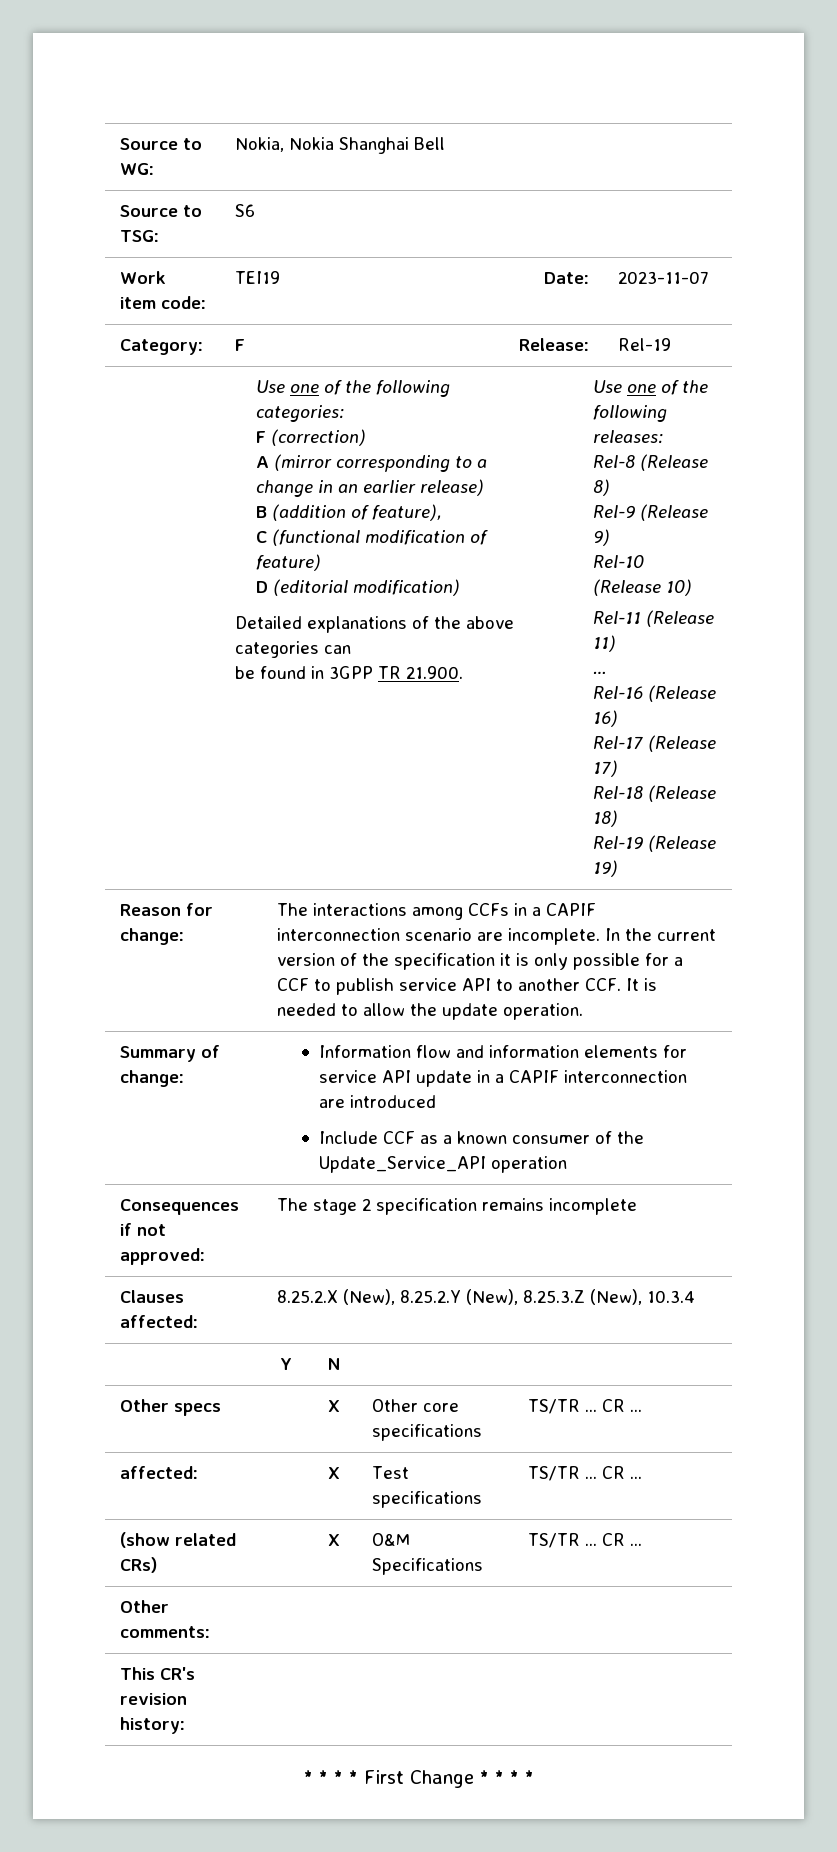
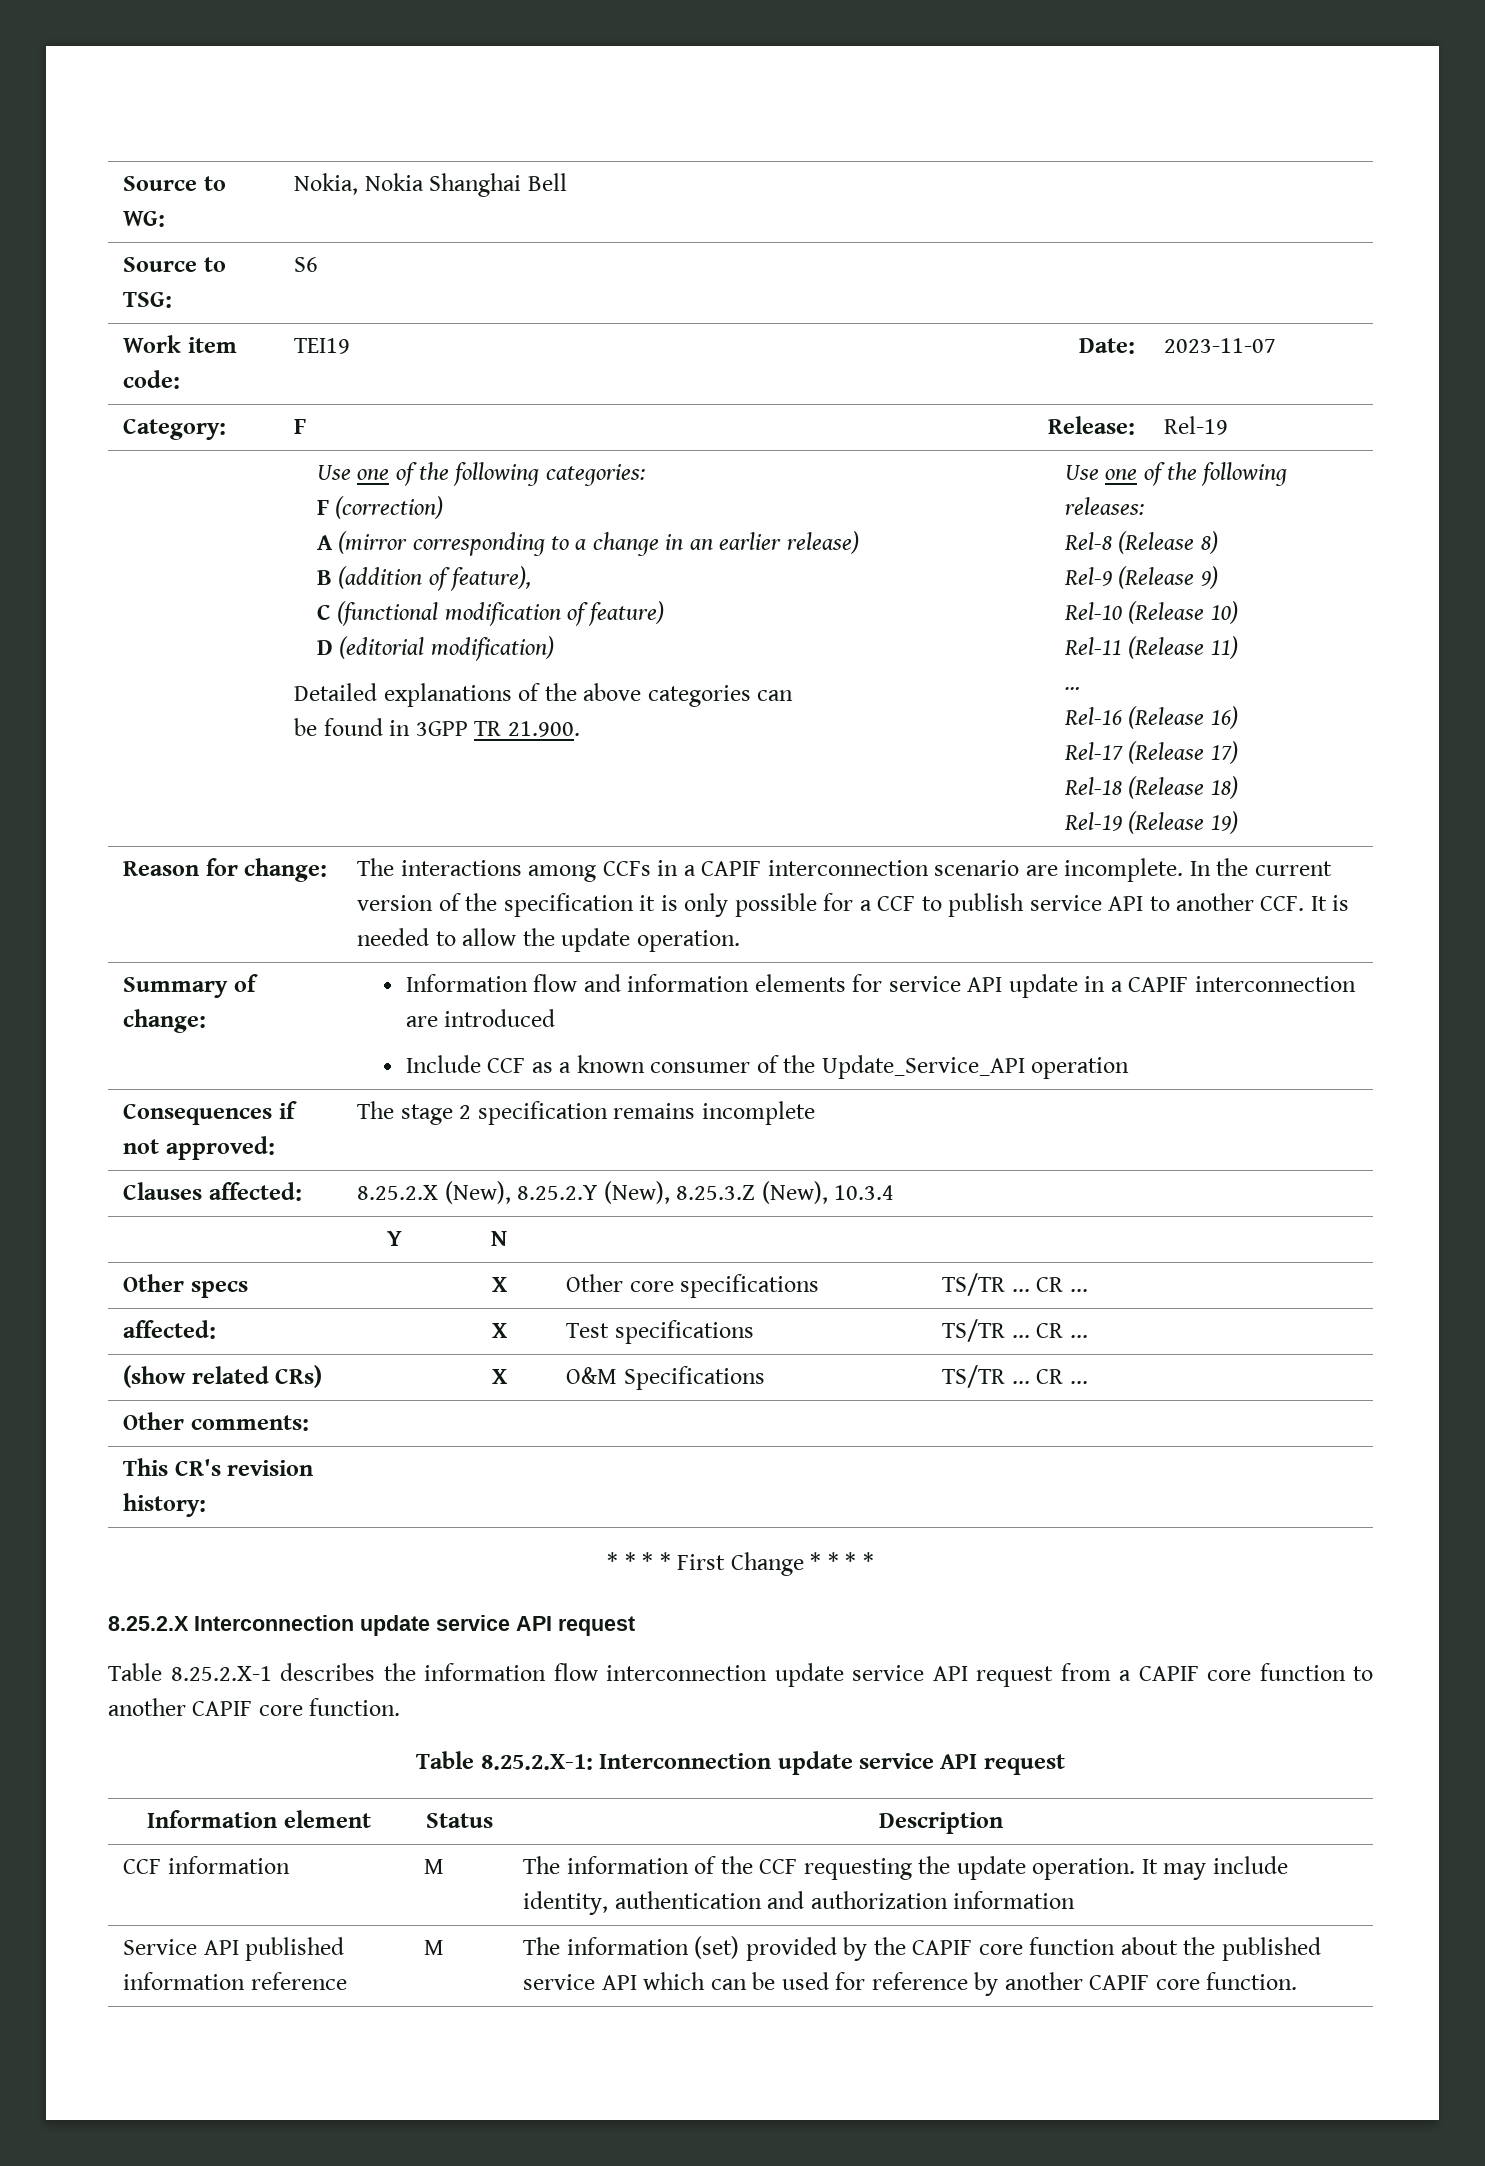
+ 8.25.2.X Interconnection update service API request
+ Table 8.25.2.X-1 describes the information flow interconnection update service API request from a CAPIF core function to another CAPIF core function.
+ Table 8.25.2.X-1: Interconnection update service API request
+ Information element | Status | Description
+ CCF information | M | The information of the CCF requesting the update operation. It may include identity, authentication and authorization information
+ Service API published information reference | M | The information (set) provided by the CAPIF core function about the published service API which can be used for reference by another CAPIF core function.

